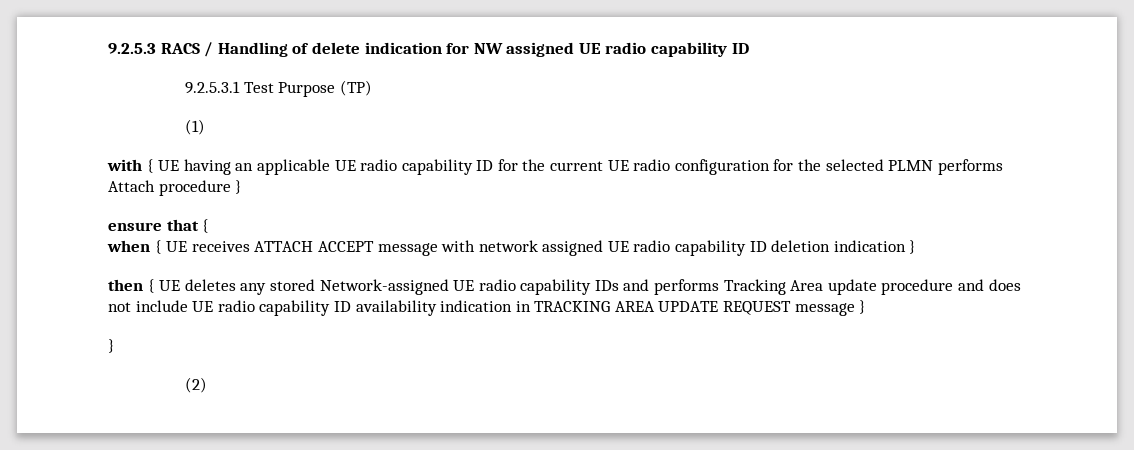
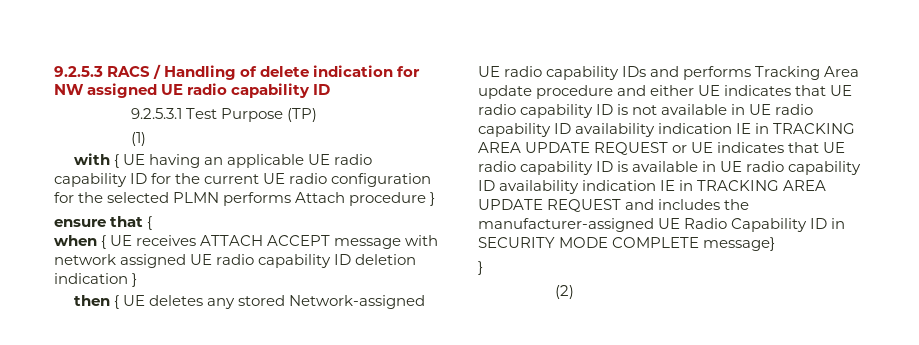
- then { UE deletes any stored Network-assigned UE radio capability IDs and performs Tracking Area update procedure and does not include UE radio capability ID availability indication in TRACKING AREA UPDATE REQUEST message }
+ then { UE deletes any stored Network-assigned UE radio capability IDs and performs Tracking Area update procedure and either UE indicates that UE radio capability ID is not available in UE radio capability ID availability indication IE in TRACKING AREA UPDATE REQUEST or UE indicates that UE radio capability ID is available in UE radio capability ID availability indication IE in TRACKING AREA UPDATE REQUEST and includes the manufacturer-assigned UE Radio Capability ID in SECURITY MODE COMPLETE message}

